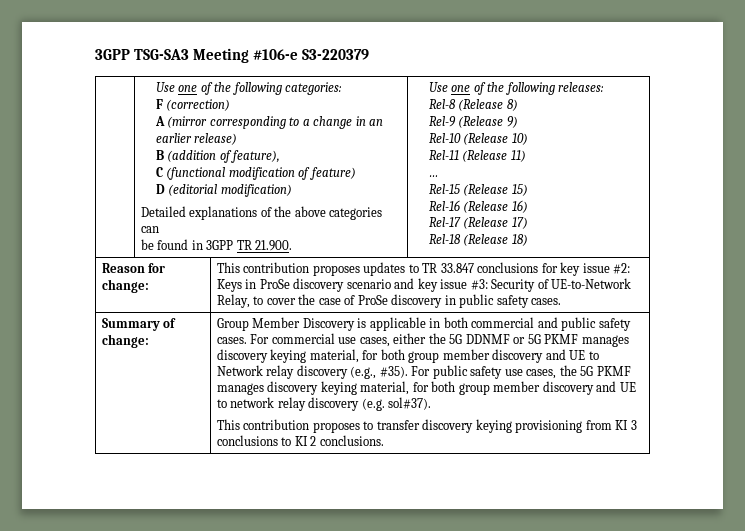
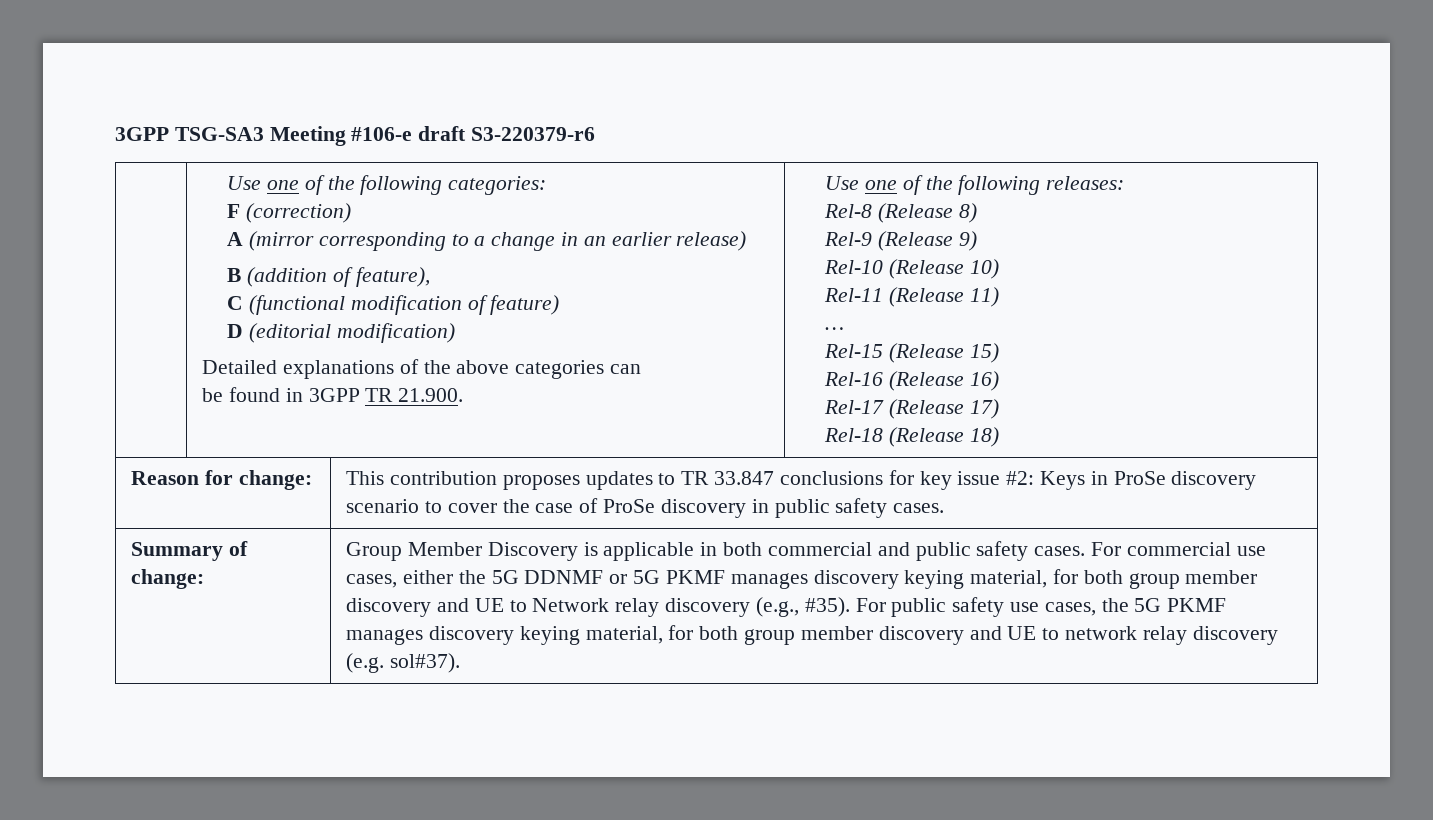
- 3GPP TSG-SA3 Meeting #106-e S3-220379
+ 3GPP TSG-SA3 Meeting #106-e draft S3-220379-r6
- Reason for change: | This contribution proposes updates to TR 33.847 conclusions for key issue #2: Keys in ProSe discovery scenario and key issue #3: Security of UE-to-Network Relay, to cover the case of ProSe discovery in public safety cases.
+ Reason for change: | This contribution proposes updates to TR 33.847 conclusions for key issue #2: Keys in ProSe discovery scenario to cover the case of ProSe discovery in public safety cases.
- This contribution proposes to transfer discovery keying provisioning from KI 3 conclusions to KI 2 conclusions.

